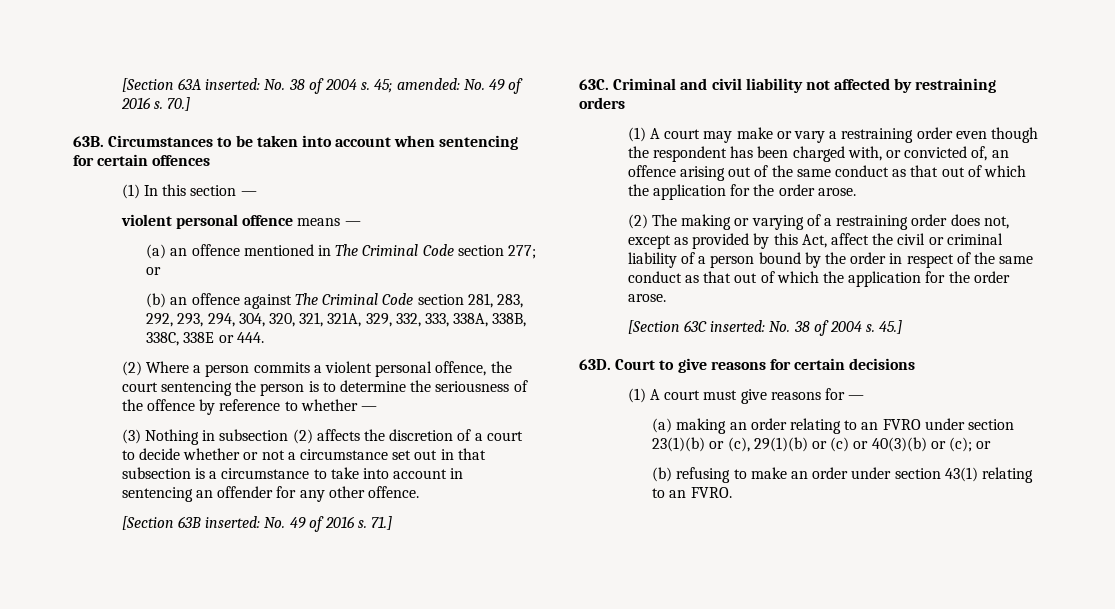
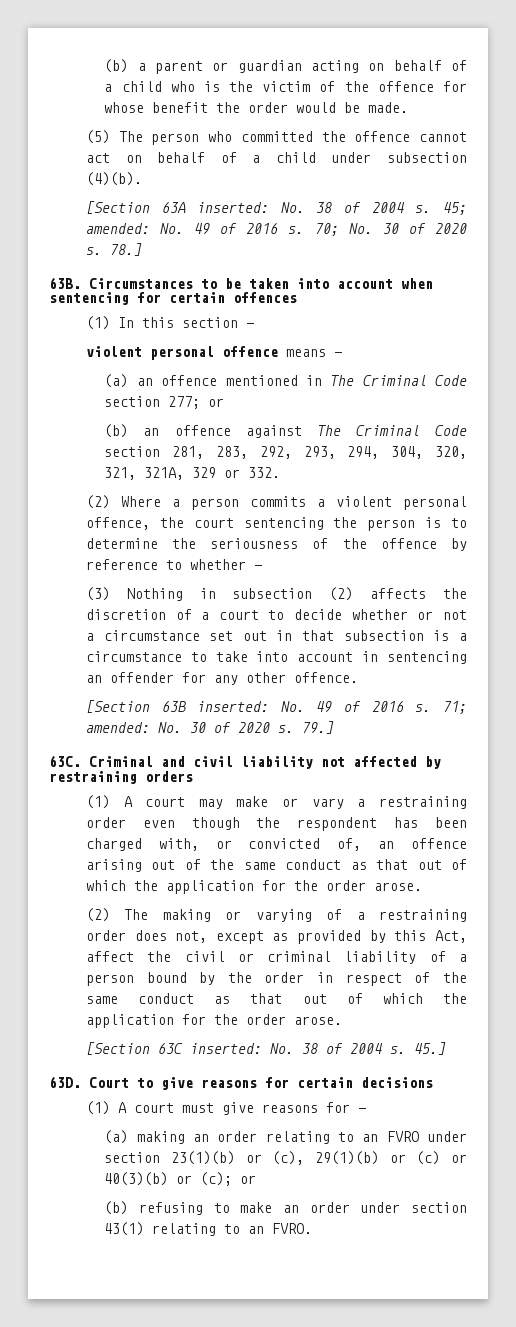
+ (b) a parent or guardian acting on behalf of a child who is the victim of the offence for whose benefit the order would be made.
+ (5) The person who committed the offence cannot act on behalf of a child under subsection (4)(b).
- 70.]
+ 70; No. 30 of 2020 s. 78.]
- (b) an offence against The Criminal Code section 281, 283, 292, 293, 294, 304, 320, 321, 321A, 329, 332, 333, 338A, 338B, 338C, 338E or 444.
+ (b) an offence against The Criminal Code section 281, 283, 292, 293, 294, 304, 320, 321, 321A, 329 or 332.
- 71.]
+ 71; amended: No. 30 of 2020 s. 79.]

